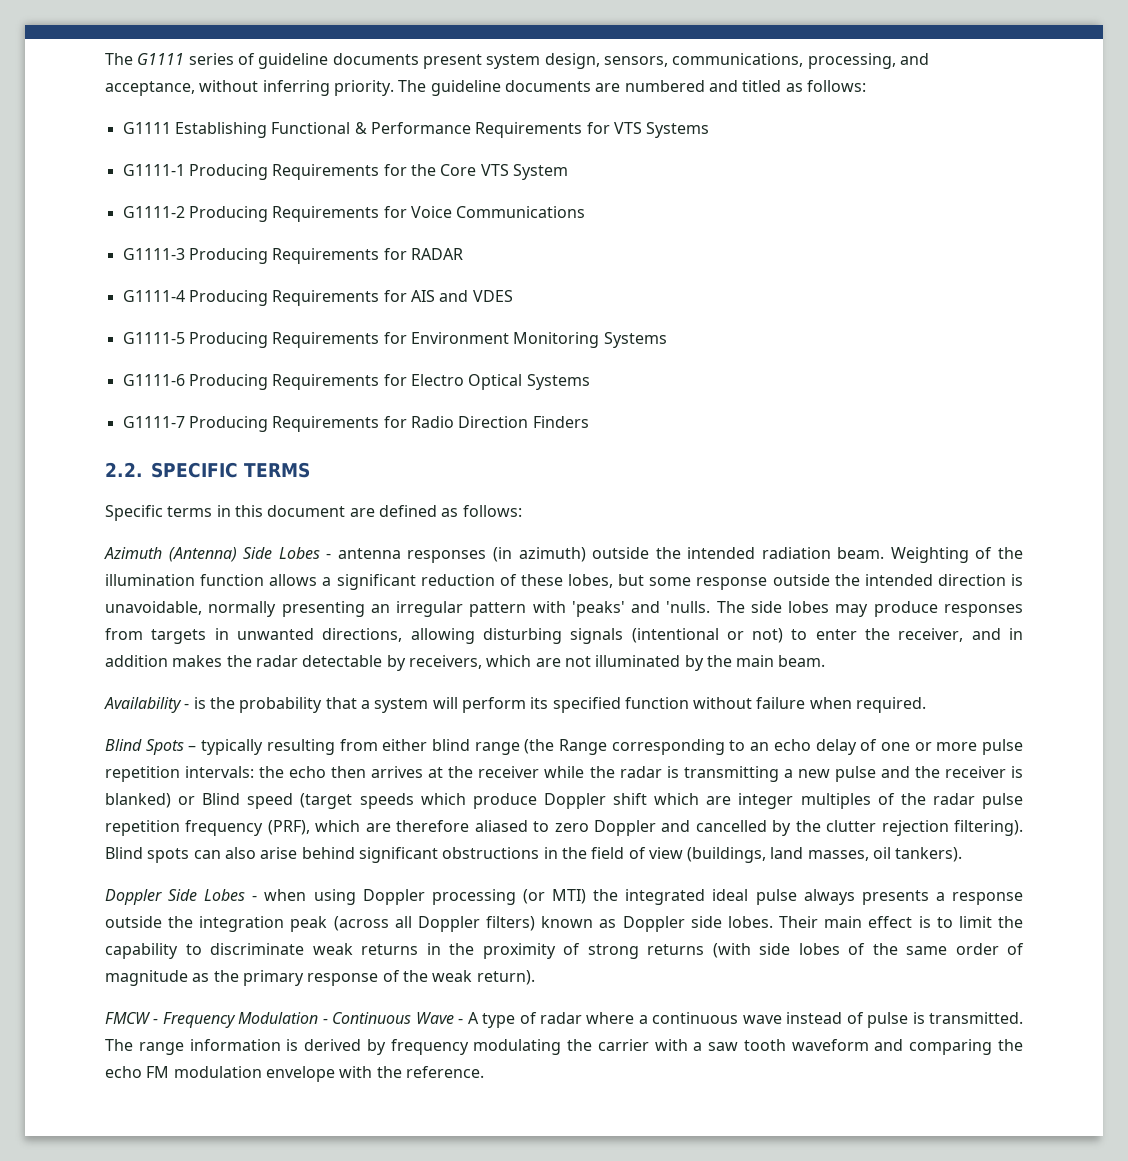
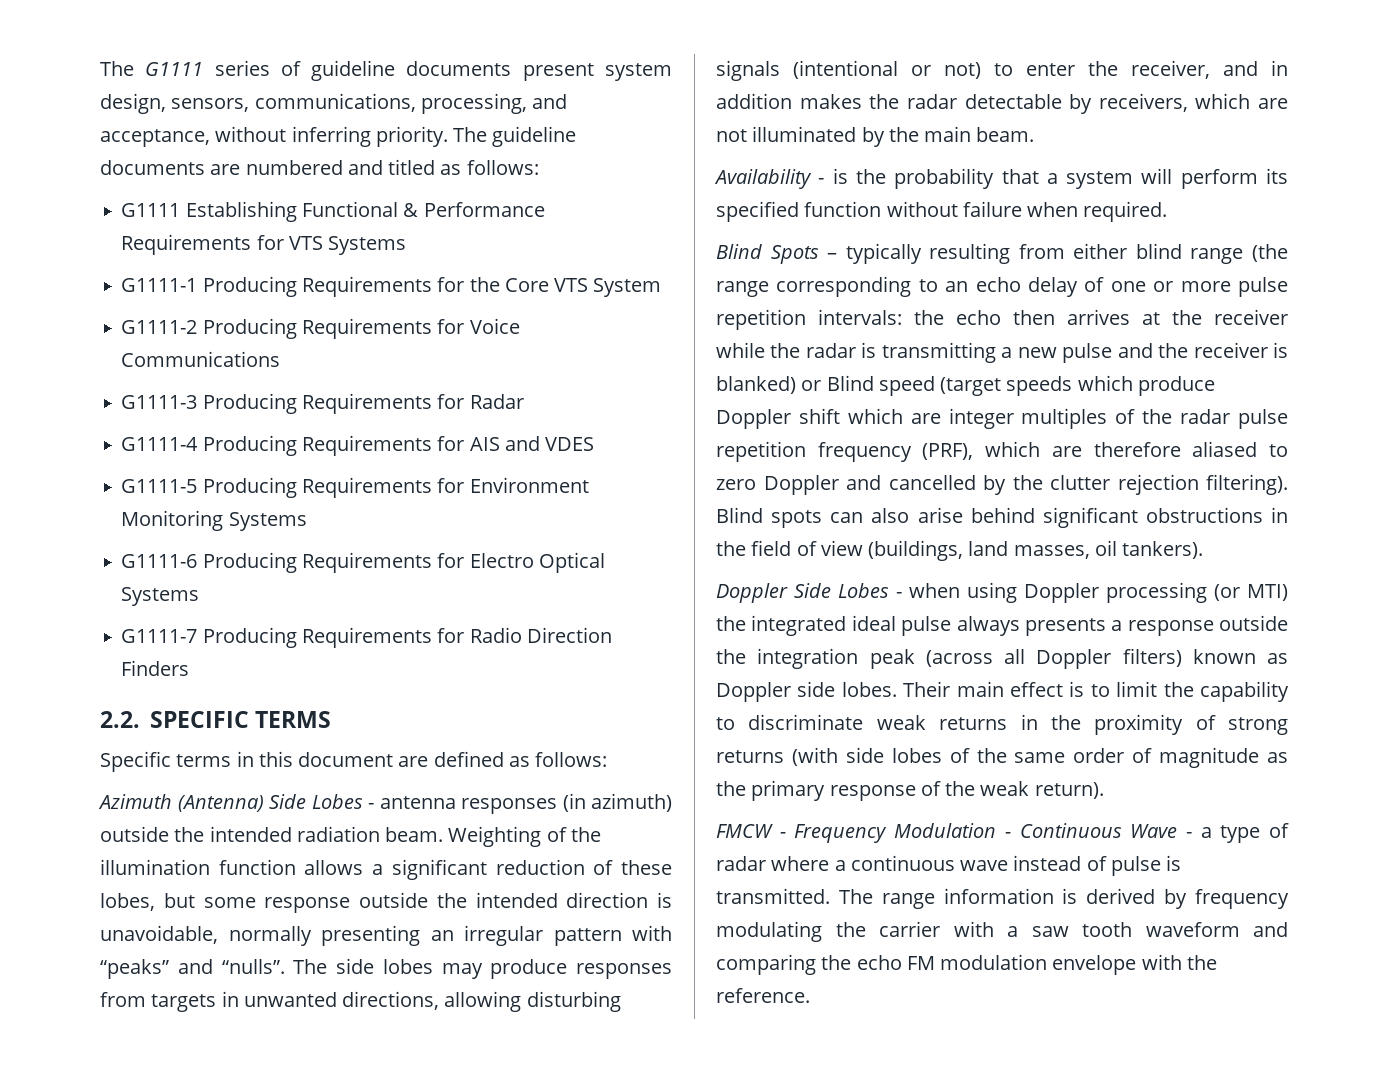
- G1111-3 Producing Requirements for RADAR
+ G1111-3 Producing Requirements for Radar
- Weighting of the illumination function allows a significant reduction of these lobes, but some response outside the intended direction is unavoidable, normally presenting an irregular pattern with 'peaks' and 'nulls.
+ Weighting of the illumination function allows a significant reduction of these lobes, but some response outside the intended direction is unavoidable, normally presenting an irregular pattern with “peaks” and “nulls”.
- Blind Spots – typically resulting from either blind range (the Range corresponding to an echo delay of one or more pulse repetition intervals:
+ Blind Spots – typically resulting from either blind range (the range corresponding to an echo delay of one or more pulse repetition intervals:
- FMCW - Frequency Modulation - Continuous Wave - A type of radar where a continuous wave instead of pulse is transmitted.
+ FMCW - Frequency Modulation - Continuous Wave - a type of radar where a continuous wave instead of pulse is transmitted.

